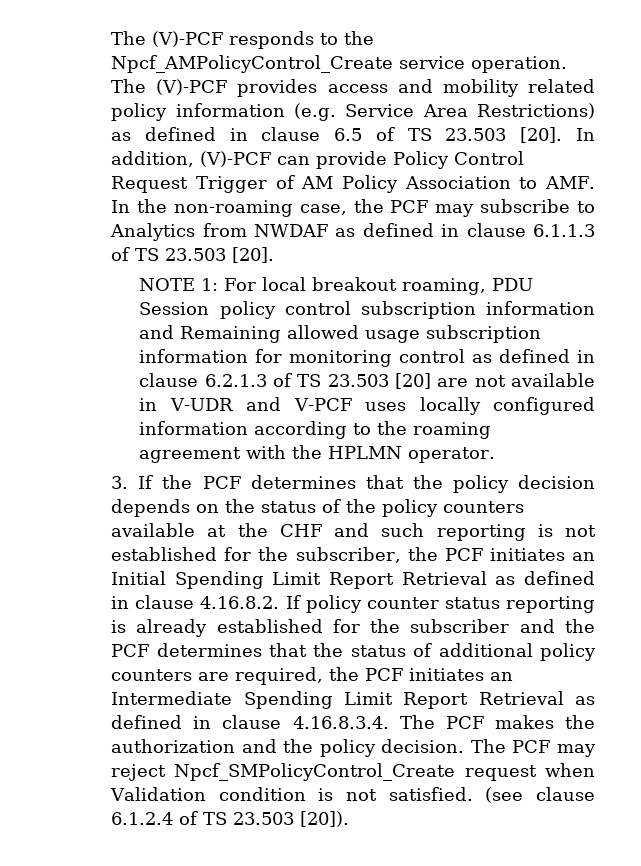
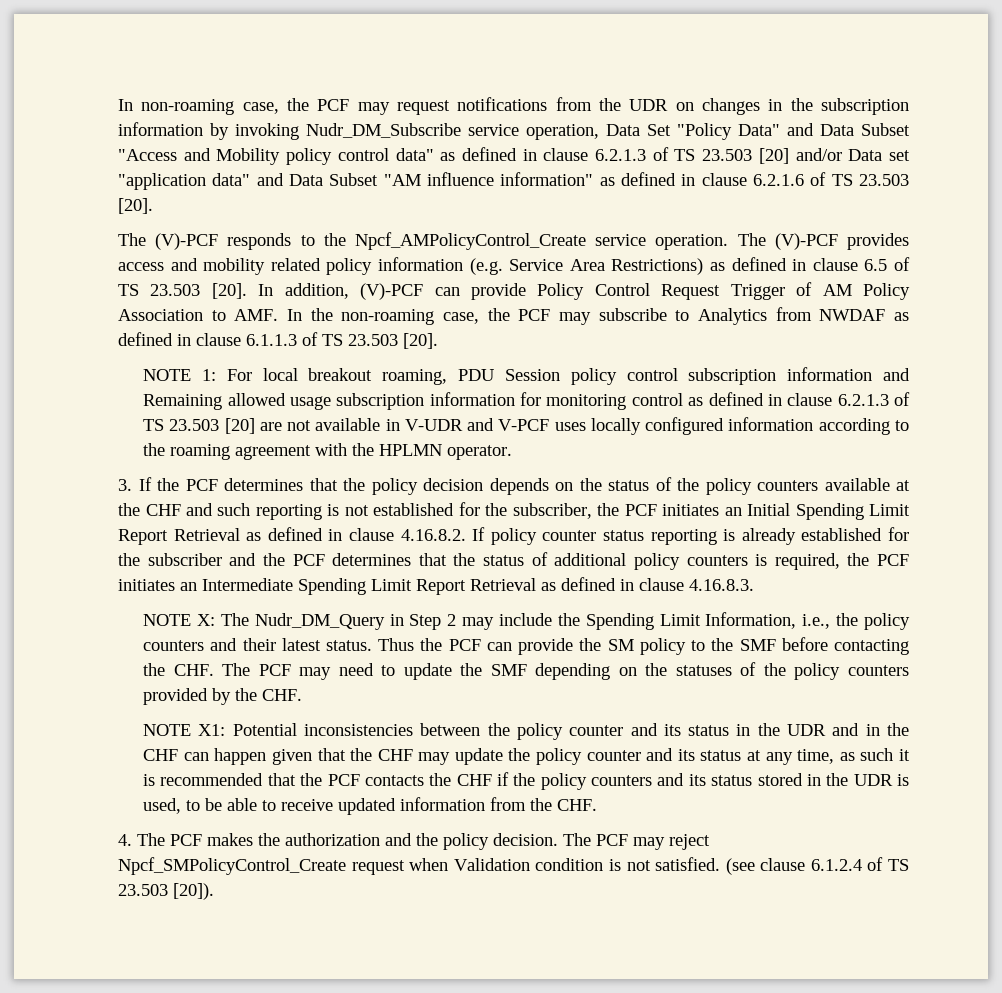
+ In non-roaming case, the PCF may request notifications from the UDR on changes in the subscription information by invoking Nudr_DM_Subscribe service operation, Data Set "Policy Data" and Data Subset "Access and Mobility policy control data" as defined in clause 6.2.1.3 of TS 23.503 [20] and/or Data set "application data" and Data Subset "AM influence information" as defined in clause 6.2.1.6 of TS 23.503 [20].
- 3. If the PCF determines that the policy decision depends on the status of the policy counters available at the CHF and such reporting is not established for the subscriber, the PCF initiates an Initial Spending Limit Report Retrieval as defined in clause 4.16.8.2. If policy counter status reporting is already established for the subscriber and the PCF determines that the status of additional policy counters are required, the PCF initiates an Intermediate Spending Limit Report Retrieval as defined in clause 4.16.8.3.4. The PCF makes the authorization and the policy decision.
+ 3. If the PCF determines that the policy decision depends on the status of the policy counters available at the CHF and such reporting is not established for the subscriber, the PCF initiates an Initial Spending Limit Report Retrieval as defined in clause 4.16.8.2. If policy counter status reporting is already established for the subscriber and the PCF determines that the status of additional policy counters is required, the PCF initiates an Intermediate Spending Limit Report Retrieval as defined in clause 4.16.8.3.
+ NOTE X: The Nudr_DM_Query in Step 2 may include the Spending Limit Information, i.e., the policy counters and their latest status. Thus the PCF can provide the SM policy to the SMF before contacting the CHF. The PCF may need to update the SMF depending on the statuses of the policy counters provided by the CHF.
+ NOTE X1: Potential inconsistencies between the policy counter and its status in the UDR and in the CHF can happen given that the CHF may update the policy counter and its status at any time, as such it is recommended that the PCF contacts the CHF if the policy counters and its status stored in the UDR is used, to be able to receive updated information from the CHF.
+ 4. The PCF makes the authorization and the policy decision.

